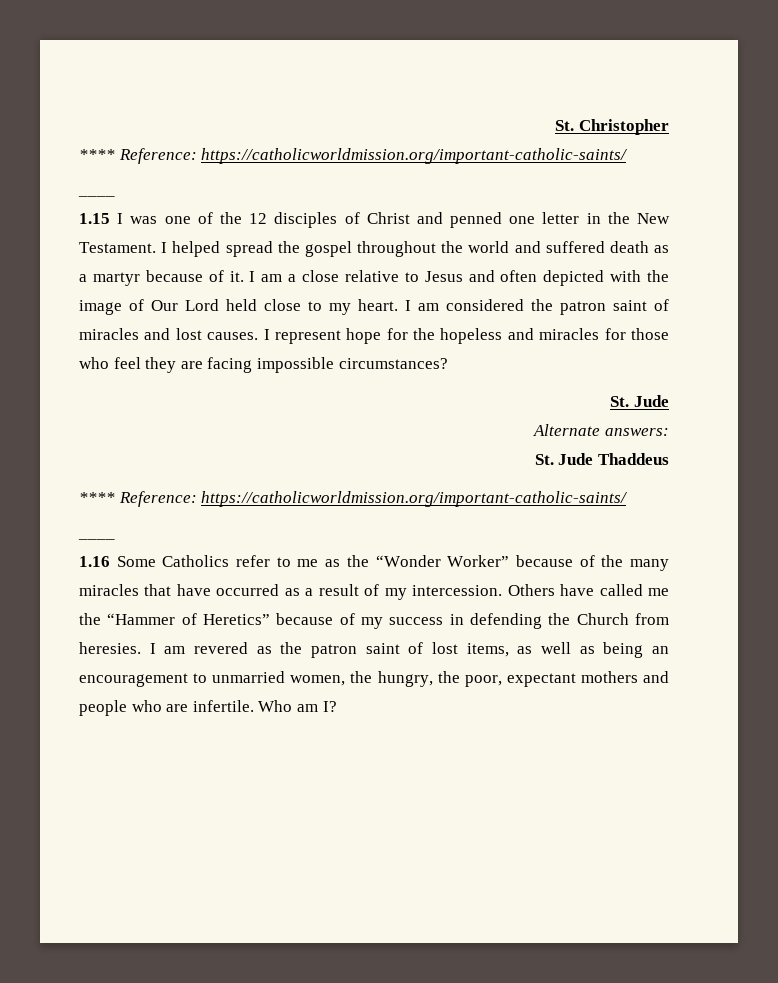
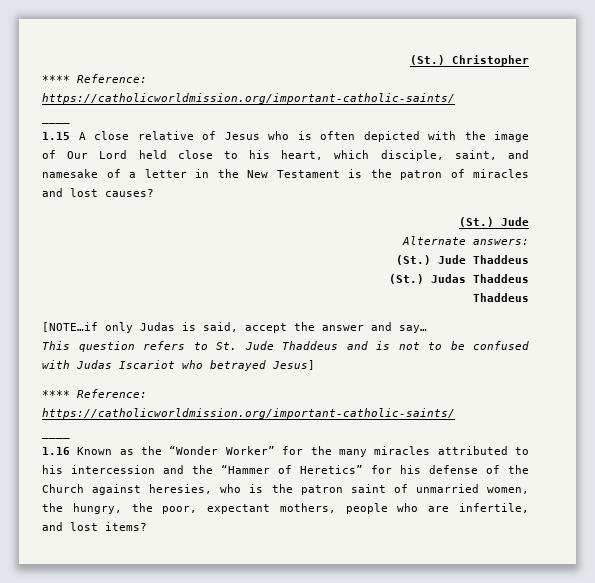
- St. Christopher
+ (St.) Christopher
- 1.15 I was one of the 12 disciples of Christ and penned one letter in the New Testament. I helped spread the gospel throughout the world and suffered death as a martyr because of it. I am a close relative to Jesus and often depicted with the image of Our Lord held close to my heart. I am considered the patron saint of miracles and lost causes. I represent hope for the hopeless and miracles for those who feel they are facing impossible circumstances?
- St. Jude
+ 1.15 A close relative of Jesus who is often depicted with the image of Our Lord held close to his heart, which disciple, saint, and namesake of a letter in the New Testament is the patron of miracles and lost causes?
+ (St.) Jude
  Alternate answers:
- St. Jude Thaddeus
+ (St.) Jude Thaddeus
+ (St.) Judas Thaddeus
+ Thaddeus
+ [NOTE…if only Judas is said, accept the answer and say…
+ This question refers to St. Jude Thaddeus and is not to be confused with Judas Iscariot who betrayed Jesus]
- 1.16 Some Catholics refer to me as the “Wonder Worker” because of the many miracles that have occurred as a result of my intercession. Others have called me the “Hammer of Heretics” because of my success in defending the Church from heresies. I am revered as the patron saint of lost items, as well as being an encouragement to unmarried women, the hungry, the poor, expectant mothers and people who are infertile. Who am I?
+ 1.16 Known as the “Wonder Worker” for the many miracles attributed to his intercession and the “Hammer of Heretics” for his defense of the Church against heresies, who is the patron saint of unmarried women, the hungry, the poor, expectant mothers, people who are infertile, and lost items?

